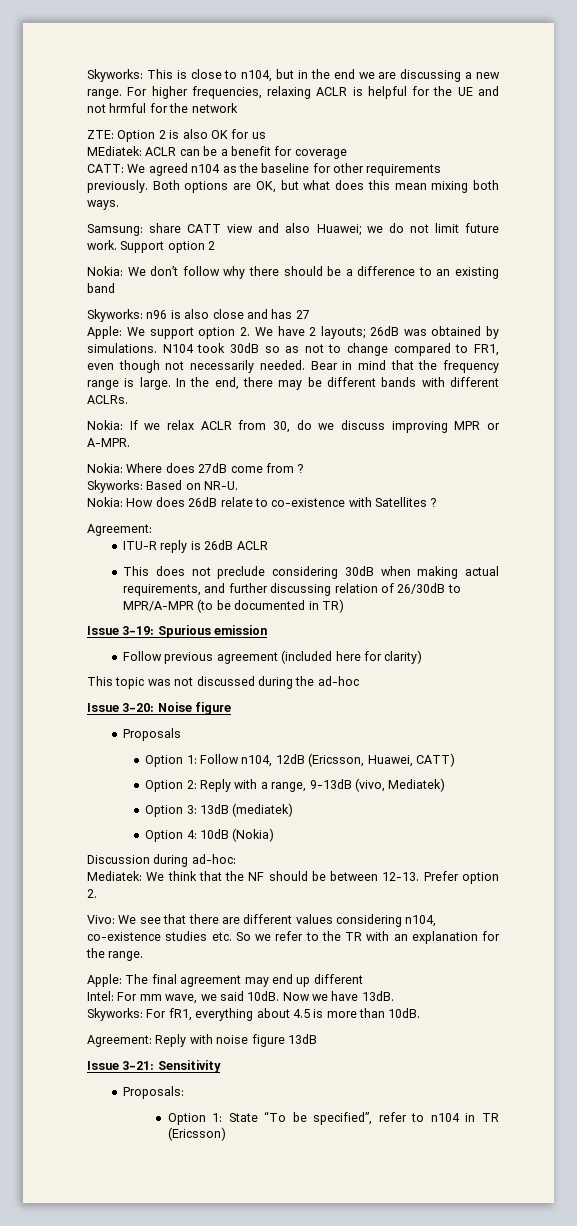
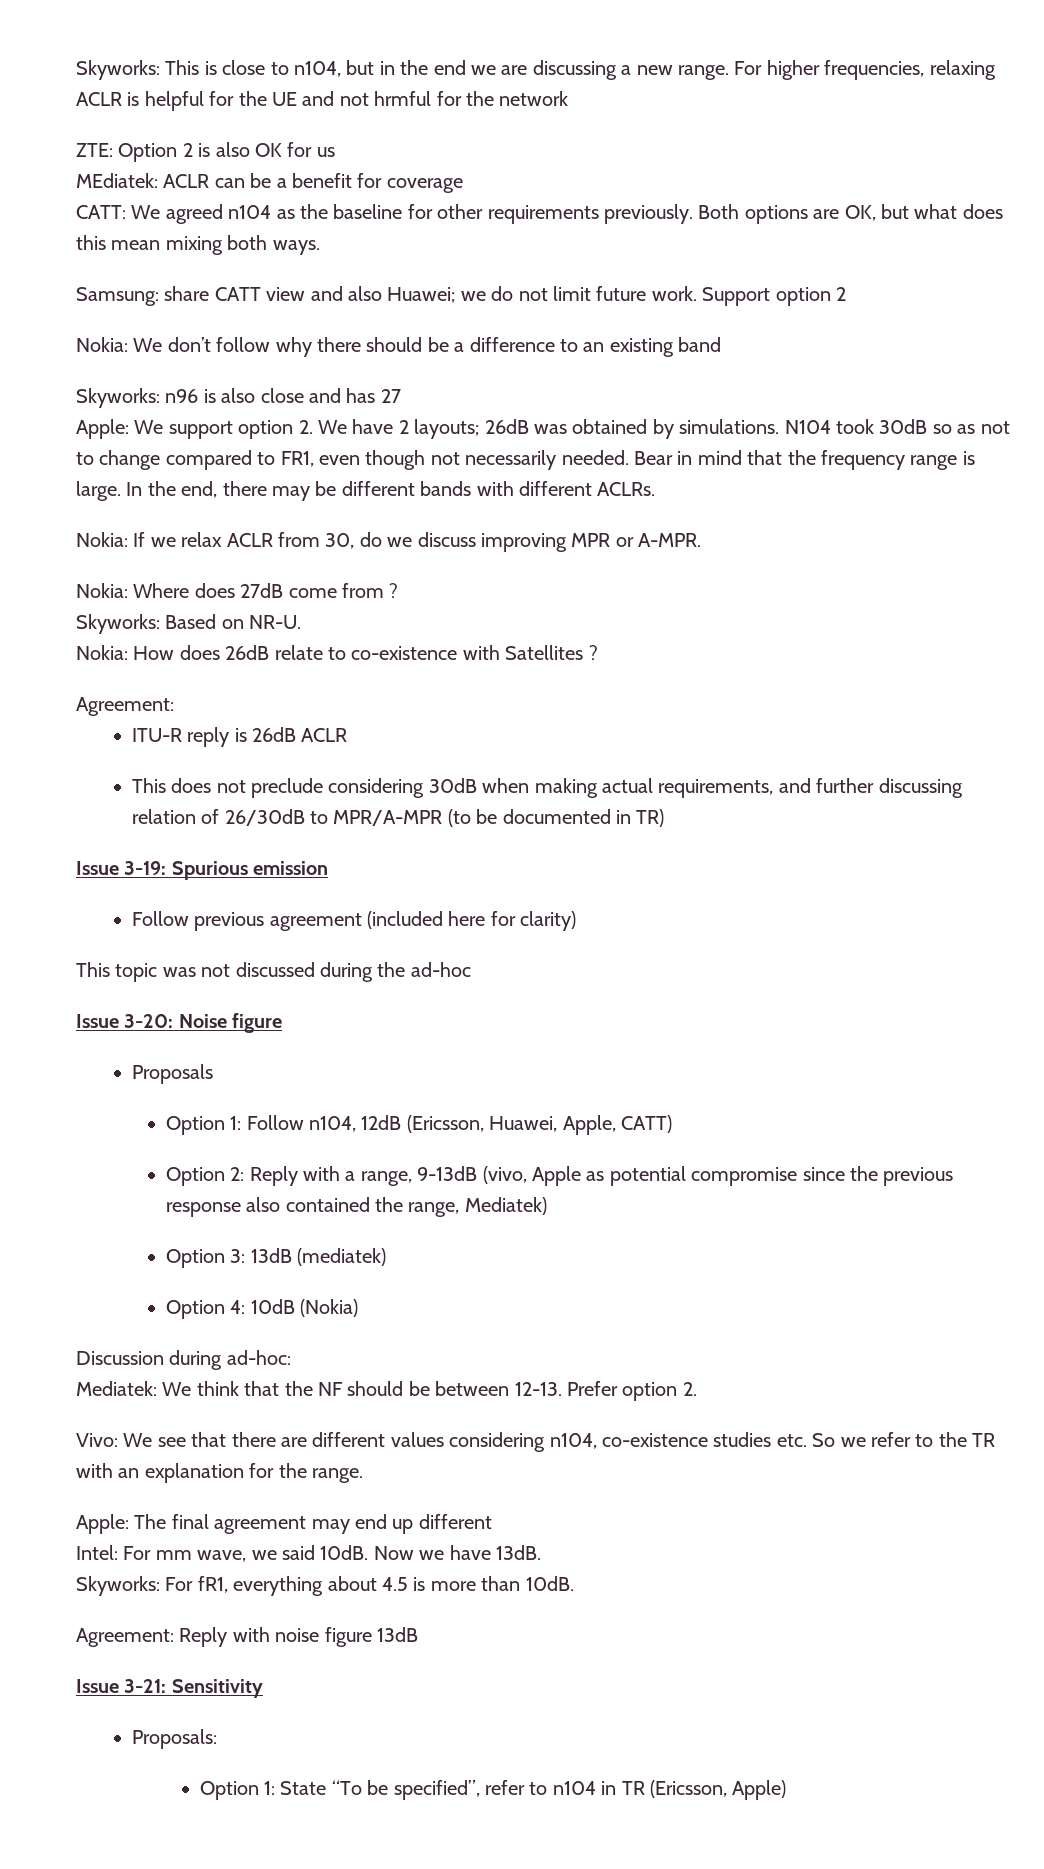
- Option 1: Follow n104, 12dB (Ericsson, Huawei, CATT)
+ Option 1: Follow n104, 12dB (Ericsson, Huawei, Apple, CATT)
- Option 2: Reply with a range, 9-13dB (vivo, Mediatek)
+ Option 2: Reply with a range, 9-13dB (vivo, Apple as potential compromise since the previous response also contained the range, Mediatek)
- Option 1: State “To be specified”, refer to n104 in TR (Ericsson)
+ Option 1: State “To be specified”, refer to n104 in TR (Ericsson, Apple)

